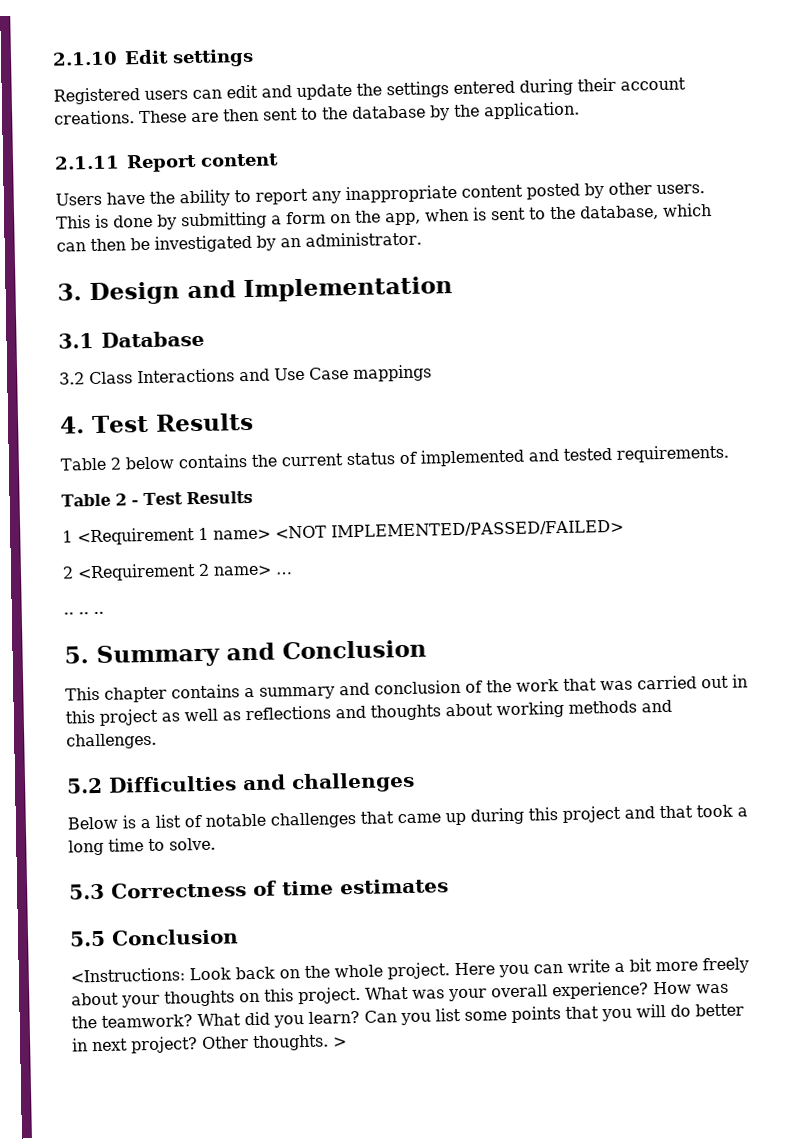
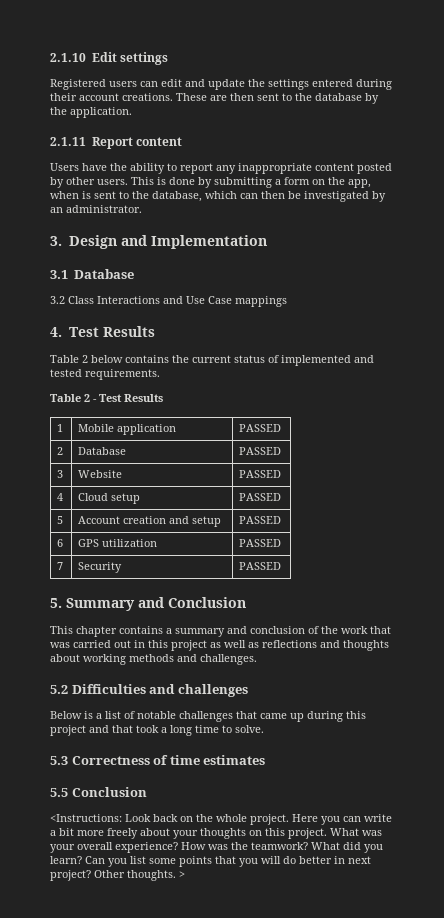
- 1 <Requirement 1 name> <NOT IMPLEMENTED/PASSED/FAILED>
- 2 <Requirement 2 name> …
- .. .. ..
+ 1 | Mobile application | PASSED
+ 2 | Database | PASSED
+ 3 | Website | PASSED
+ 4 | Cloud setup | PASSED
+ 5 | Account creation and setup | PASSED
+ 6 | GPS utilization | PASSED
+ 7 | Security | PASSED

